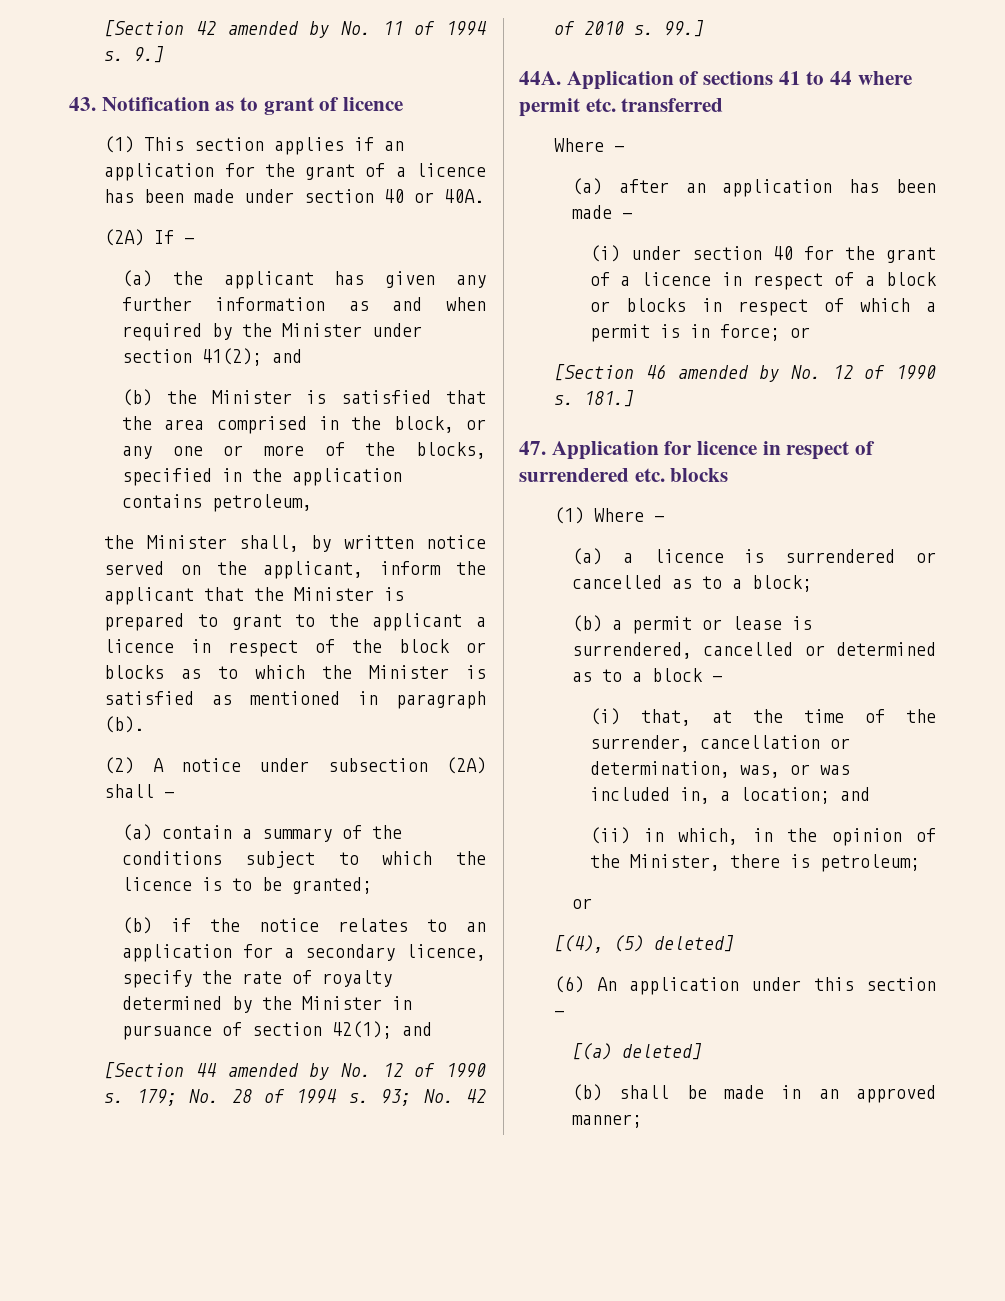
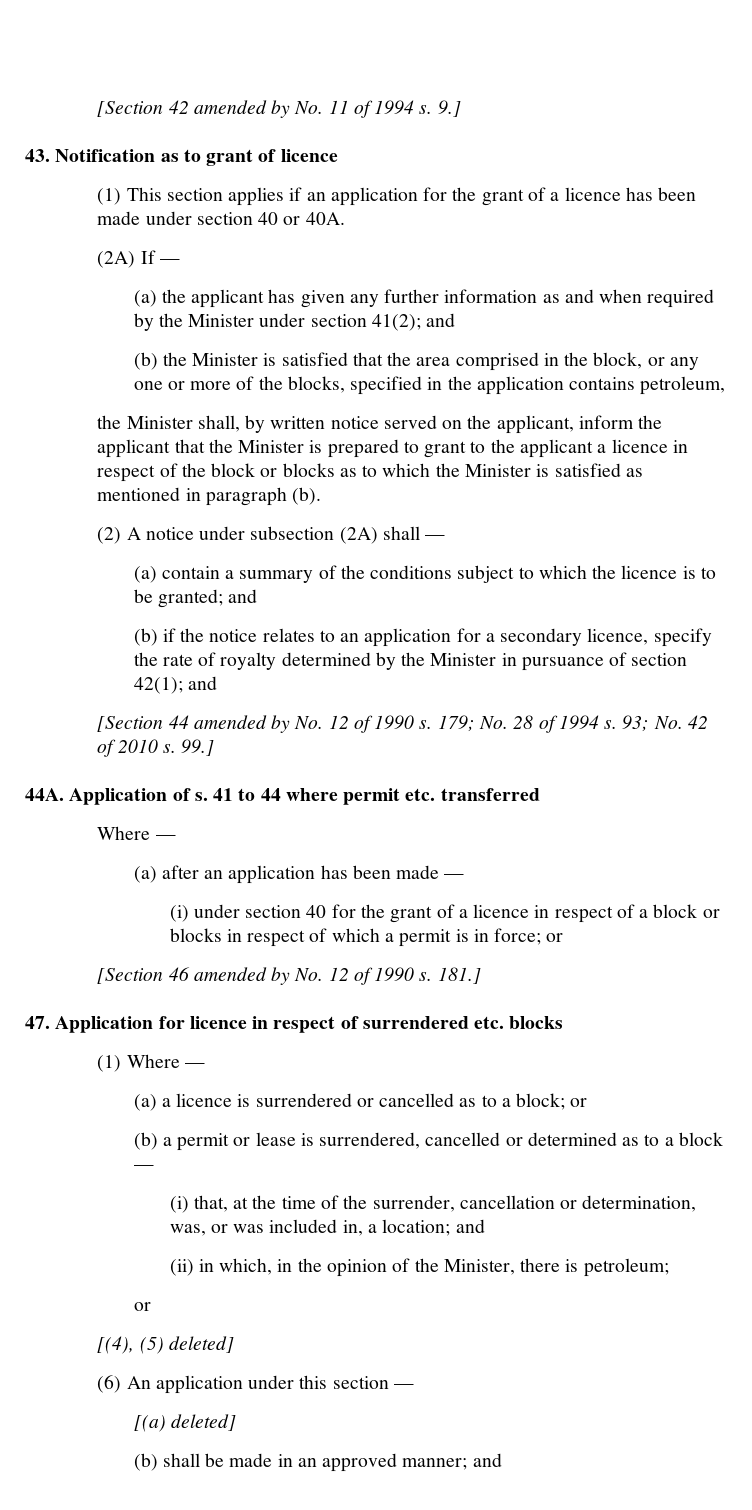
- (a) contain a summary of the conditions subject to which the licence is to be granted;
+ (a) contain a summary of the conditions subject to which the licence is to be granted; and
- Application of sections 41 to 44 where permit etc. transferred
+ Application of s. 41 to 44 where permit etc. transferred
- (a) a licence is surrendered or cancelled as to a block;
+ (a) a licence is surrendered or cancelled as to a block; or
- (b) shall be made in an approved manner;
+ (b) shall be made in an approved manner; and

